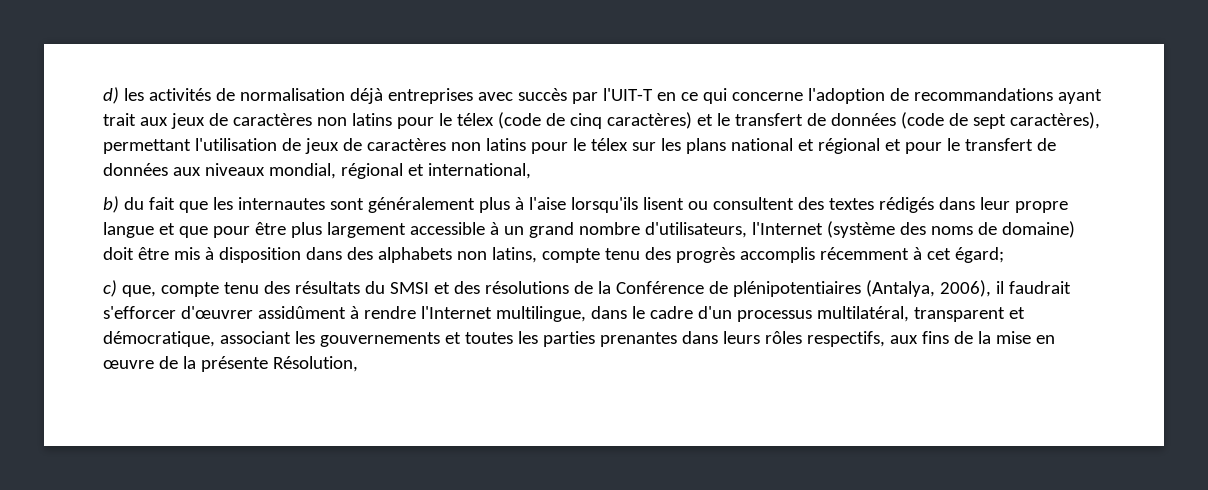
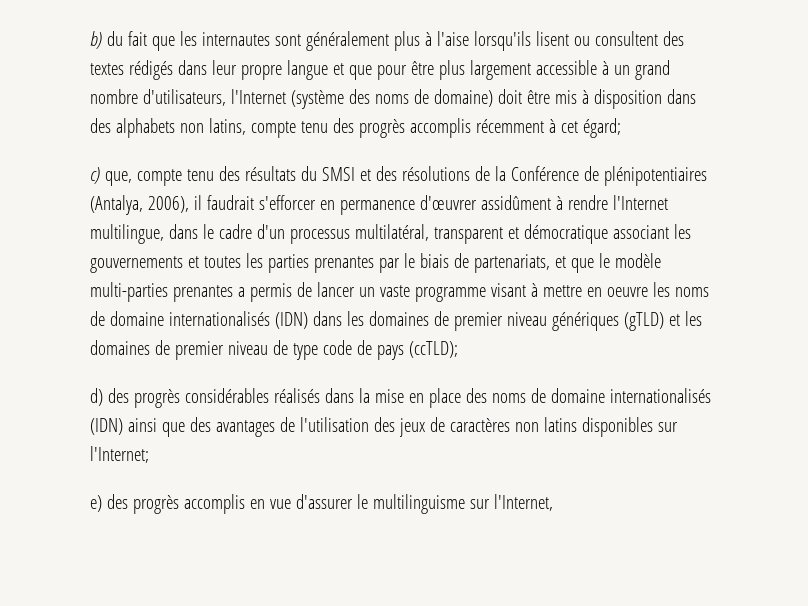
- d) les activités de normalisation déjà entreprises avec succès par l'UIT-T en ce qui concerne l'adoption de recommandations ayant trait aux jeux de caractères non latins pour le télex (code de cinq caractères) et le transfert de données (code de sept caractères), permettant l'utilisation de jeux de caractères non latins pour le télex sur les plans national et régional et pour le transfert de données aux niveaux mondial, régional et international,
- c) que, compte tenu des résultats du SMSI et des résolutions de la Conférence de plénipotentiaires (Antalya, 2006), il faudrait s'efforcer d'œuvrer assidûment à rendre l'Internet multilingue, dans le cadre d'un processus multilatéral, transparent et démocratique, associant les gouvernements et toutes les parties prenantes dans leurs rôles respectifs, aux fins de la mise en œuvre de la présente Résolution,
+ c) que, compte tenu des résultats du SMSI et des résolutions de la Conférence de plénipotentiaires (Antalya, 2006), il faudrait s'efforcer en permanence d'œuvrer assidûment à rendre l'Internet multilingue, dans le cadre d'un processus multilatéral, transparent et démocratique associant les gouvernements et toutes les parties prenantes par le biais de partenariats, et que le modèle multi-parties prenantes a permis de lancer un vaste programme visant à mettre en oeuvre les noms de domaine internationalisés (IDN) dans les domaines de premier niveau génériques (gTLD) et les domaines de premier niveau de type code de pays (ccTLD);
+ d) des progrès considérables réalisés dans la mise en place des noms de domaine internationalisés (IDN) ainsi que des avantages de l'utilisation des jeux de caractères non latins disponibles sur l'Internet;
+ e) des progrès accomplis en vue d'assurer le multilinguisme sur l'Internet,

